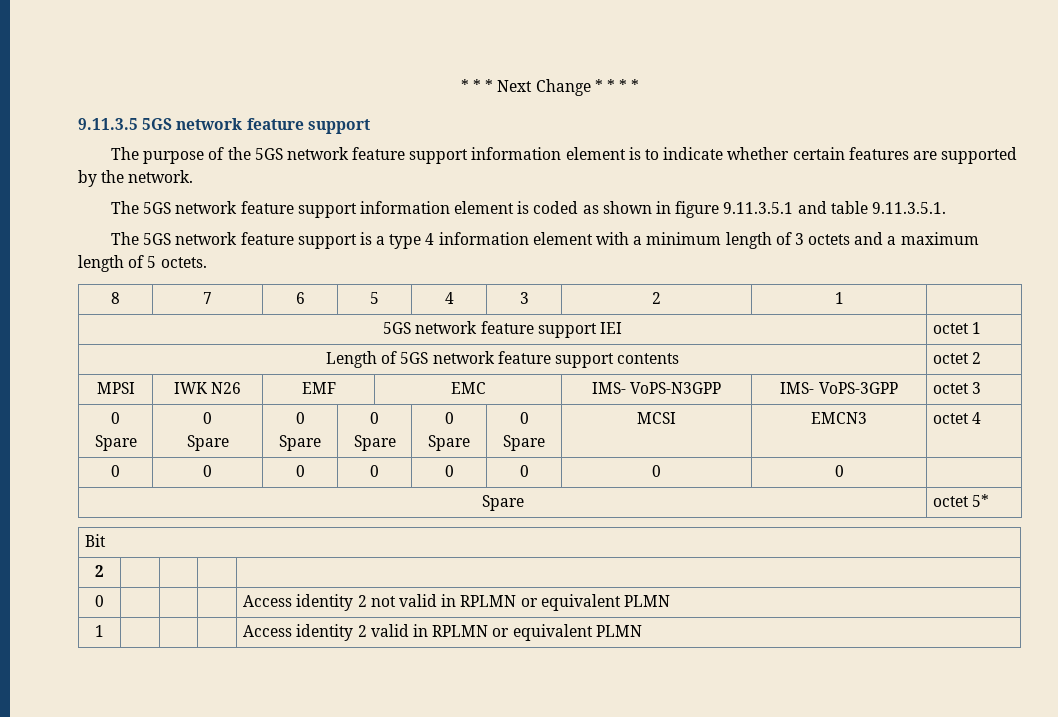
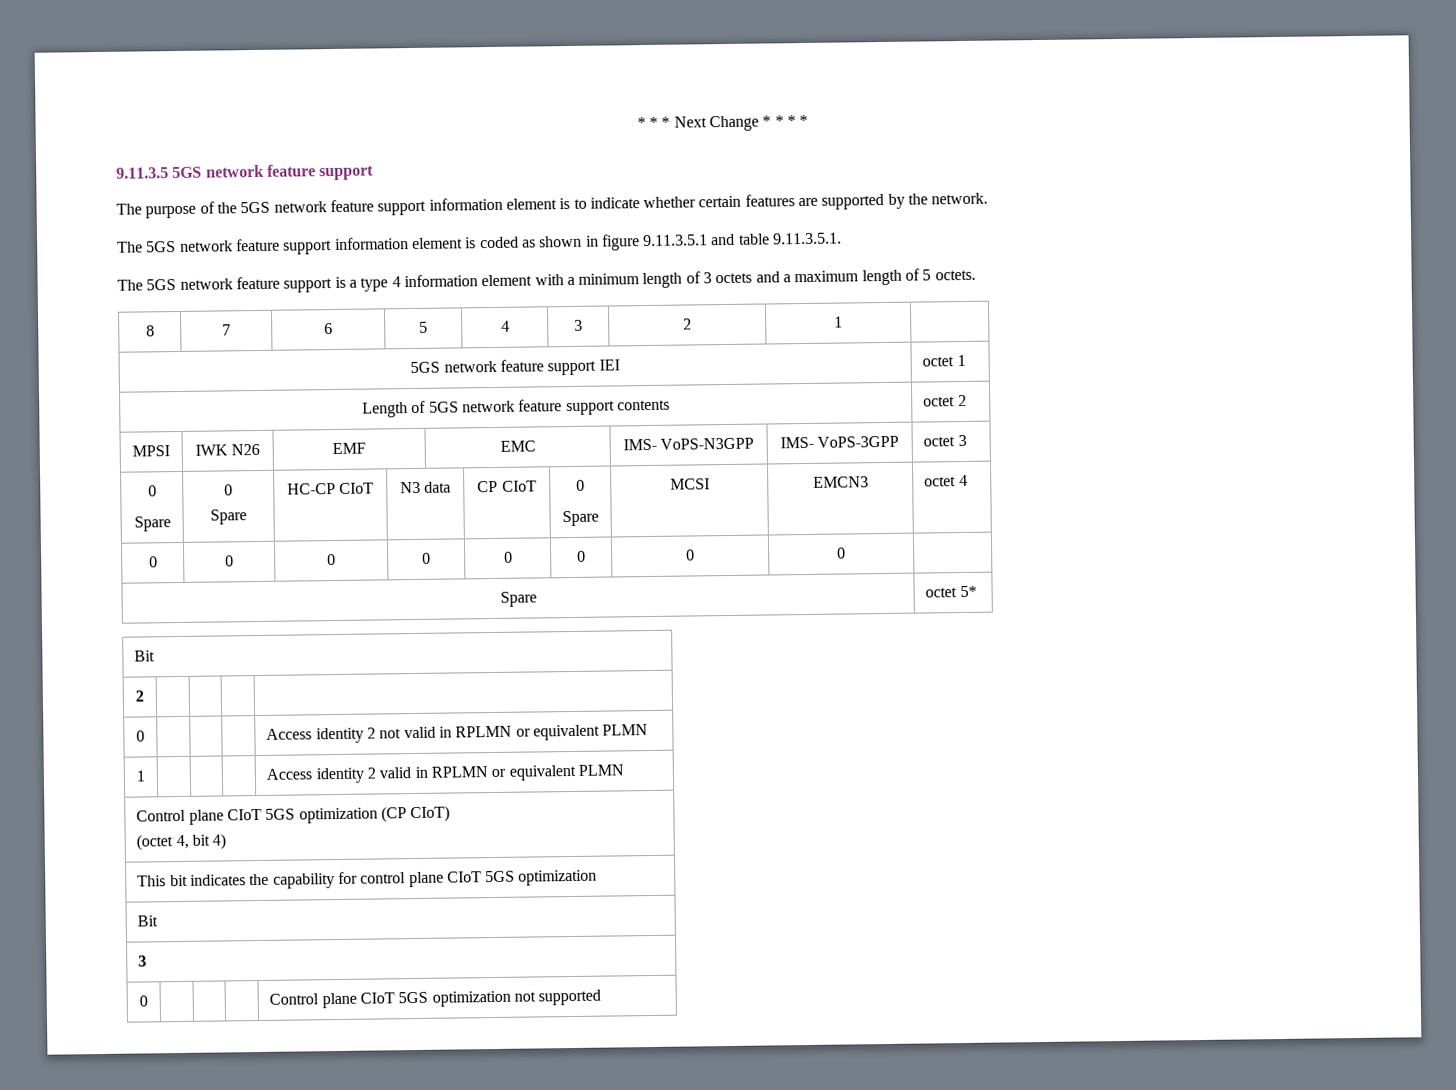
  MPSI | IWK N26 | EMF | EMC | IMS- VoPS-N3GPP | IMS- VoPS-3GPP | octet 3
  0
  Spare | 0
- Spare | 0
- Spare | 0
- Spare | 0
- Spare | 0
+ Spare | HC-CP CIoT | N3 data | CP CIoT | 0
+ Control plane CIoT 5GS optimization (CP CIoT)
+ (octet 4, bit 4)
+ This bit indicates the capability for control plane CIoT 5GS optimization
+ Bit
+ 3
+ 0 | | | | Control plane CIoT 5GS optimization not supported

